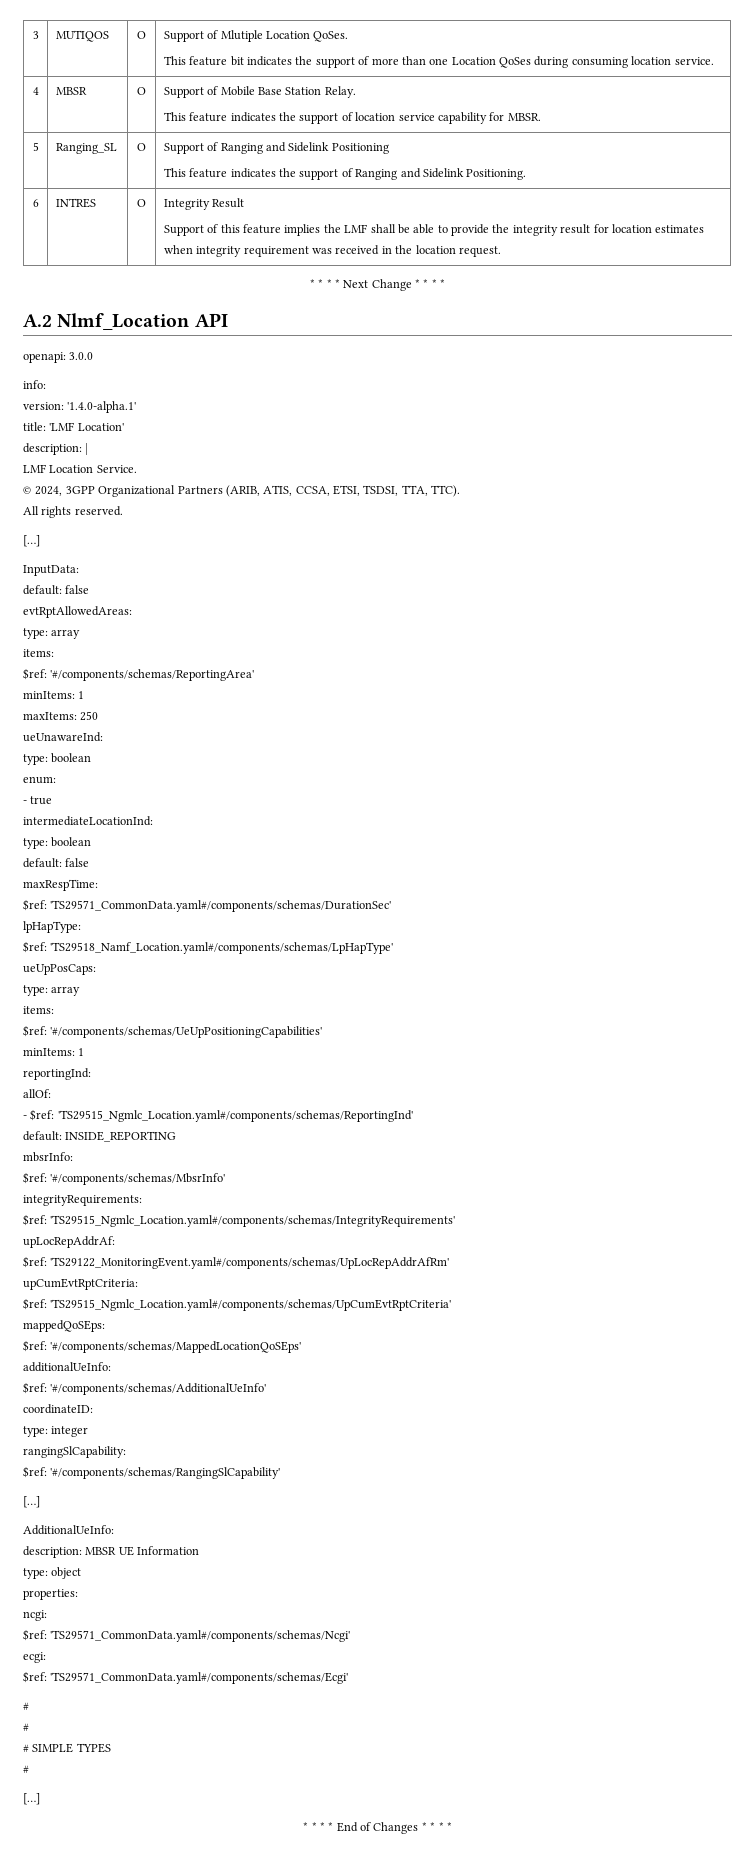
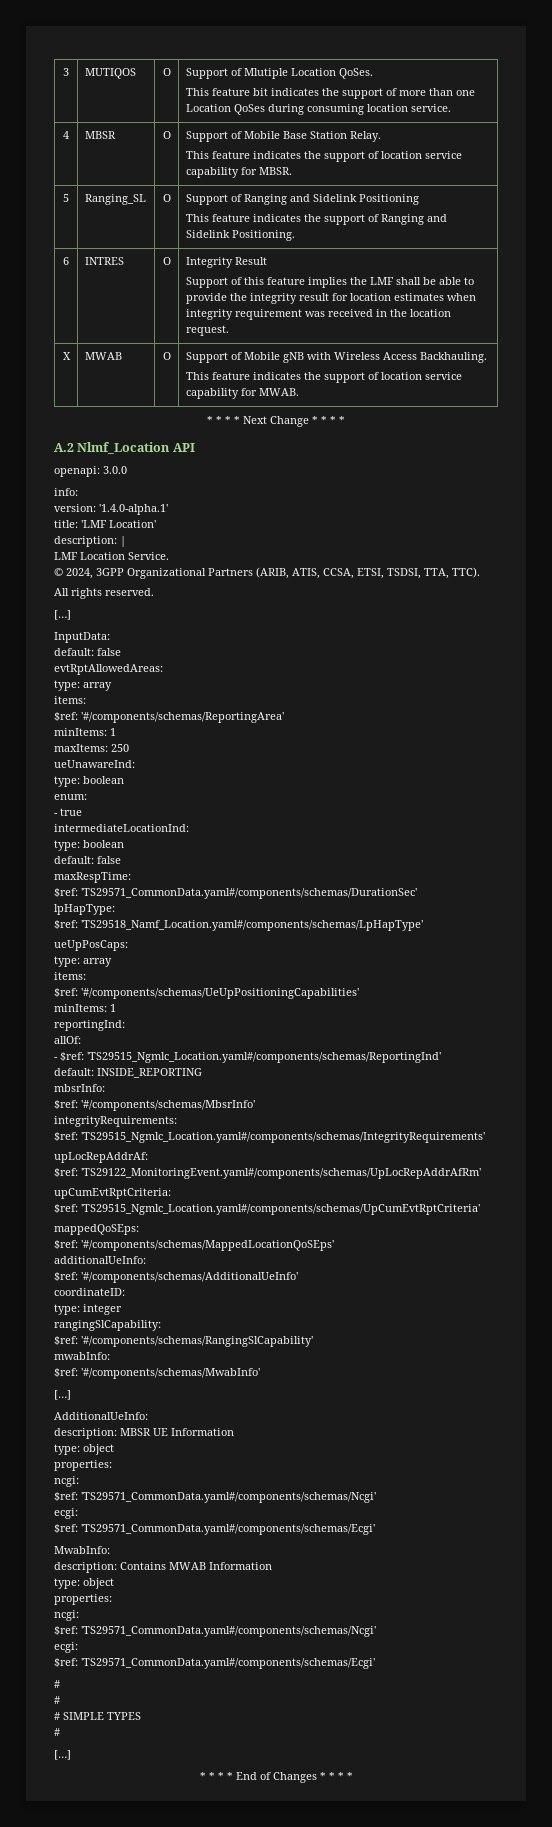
+ X | MWAB | O | Support of Mobile gNB with Wireless Access Backhauling.
+ This feature indicates the support of location service capability for MWAB.
+ mwabInfo:
+ $ref: '#/components/schemas/MwabInfo'
+ MwabInfo:
+ description: Contains MWAB Information
+ type: object
+ properties:
+ ncgi:
+ $ref: 'TS29571_CommonData.yaml#/components/schemas/Ncgi'
+ ecgi:
+ $ref: 'TS29571_CommonData.yaml#/components/schemas/Ecgi'

